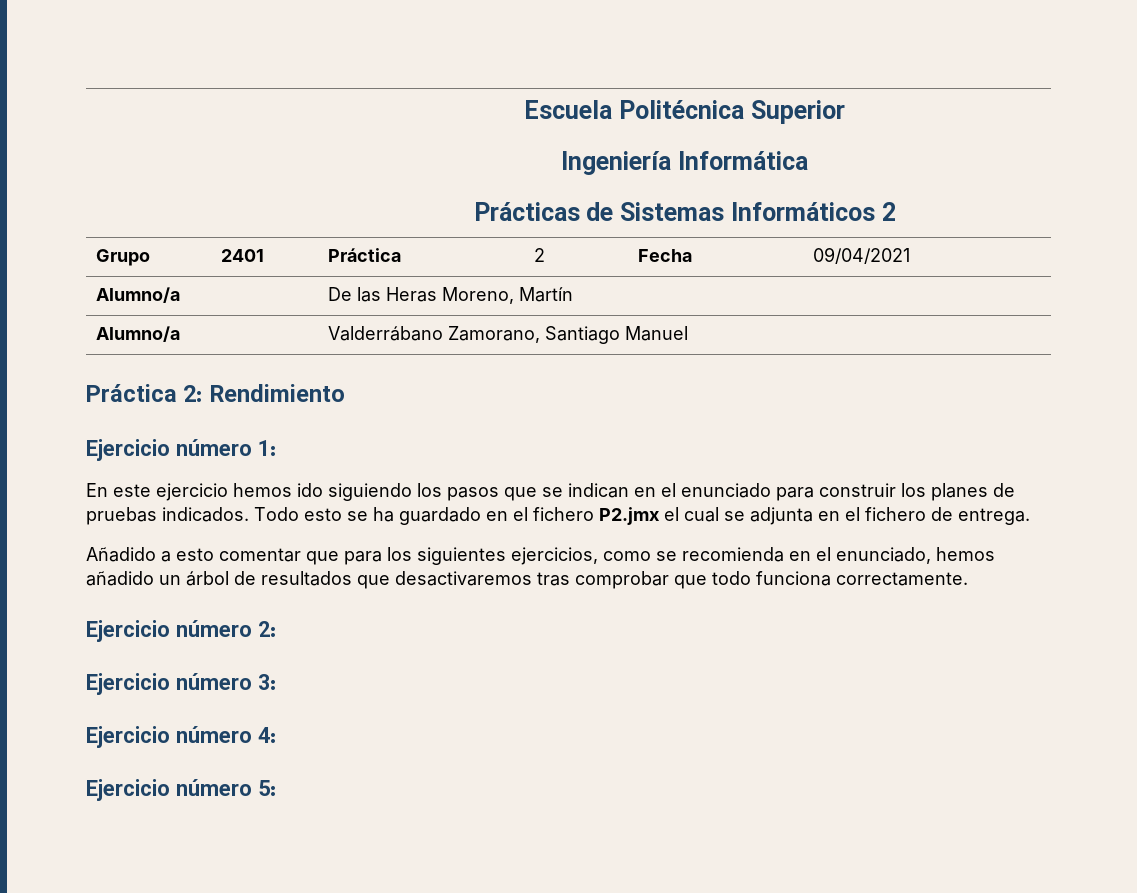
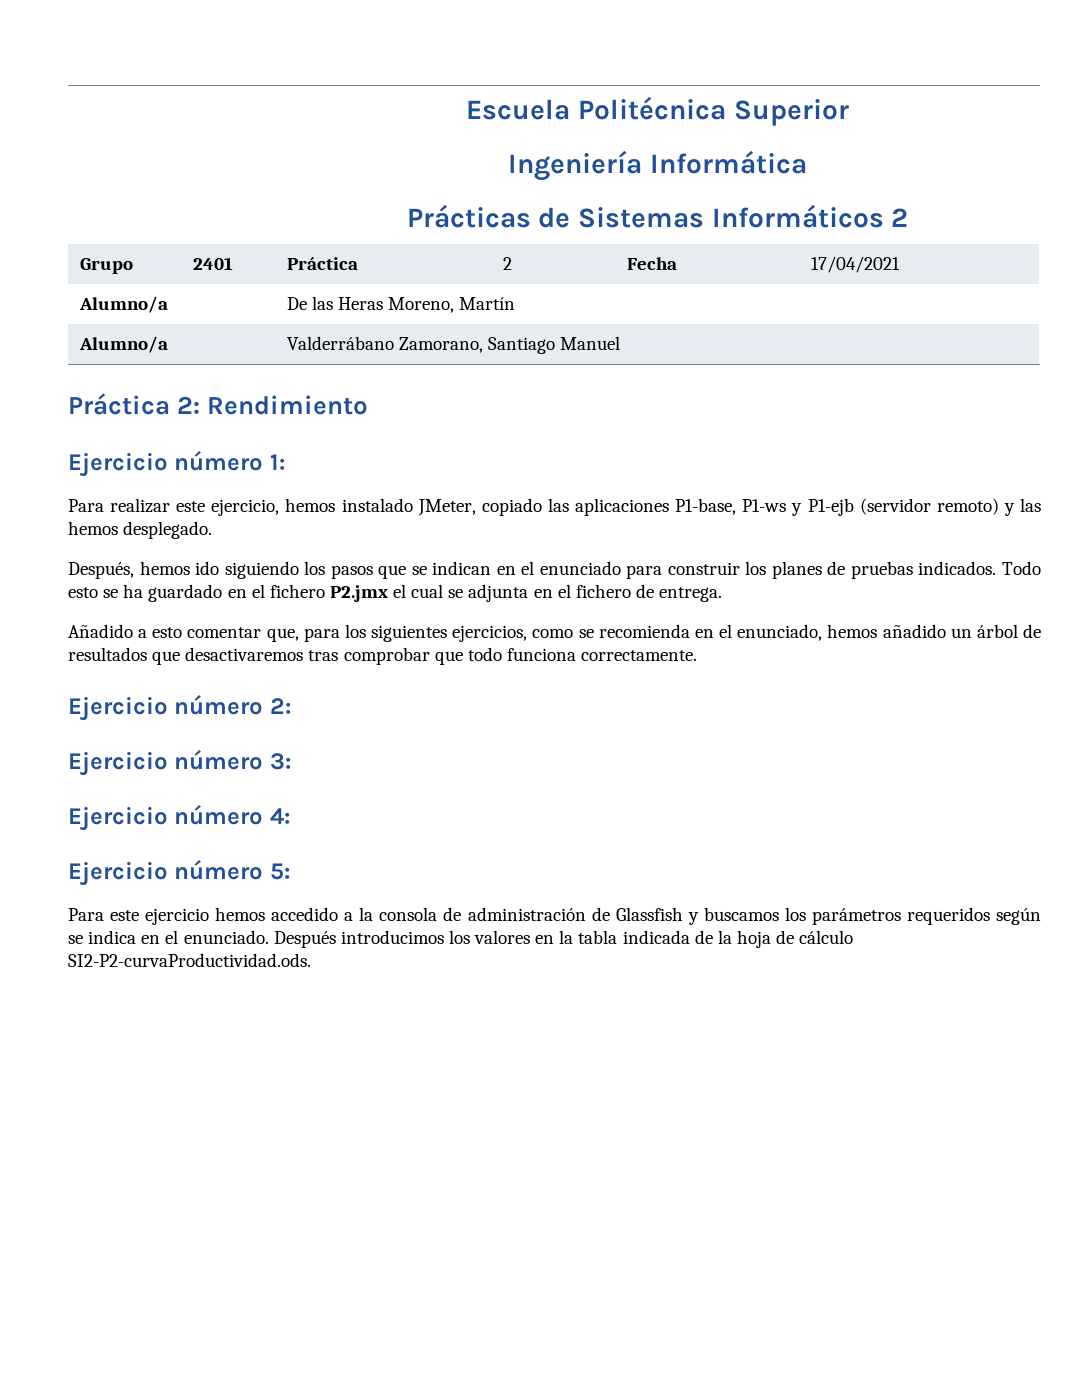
- Grupo | 2401 | Práctica | 2 | Fecha | 09/04/2021
+ Grupo | 2401 | Práctica | 2 | Fecha | 17/04/2021
- En este ejercicio hemos ido siguiendo los pasos que se indican en el enunciado para construir los planes de pruebas indicados.
+ Para realizar este ejercicio, hemos instalado JMeter, copiado las aplicaciones P1-base, P1-ws y P1-ejb (servidor remoto) y las hemos desplegado.
+ Después, hemos ido siguiendo los pasos que se indican en el enunciado para construir los planes de pruebas indicados.
- Añadido a esto comentar que para los siguientes ejercicios, como se recomienda en el enunciado, hemos añadido un árbol de resultados que desactivaremos tras comprobar que todo funciona correctamente.
+ Añadido a esto comentar que, para los siguientes ejercicios, como se recomienda en el enunciado, hemos añadido un árbol de resultados que desactivaremos tras comprobar que todo funciona correctamente.
+ Para este ejercicio hemos accedido a la consola de administración de Glassfish y buscamos los parámetros requeridos según se indica en el enunciado. Después introducimos los valores en la tabla indicada de la hoja de cálculo SI2-P2-curvaProductividad.ods.

